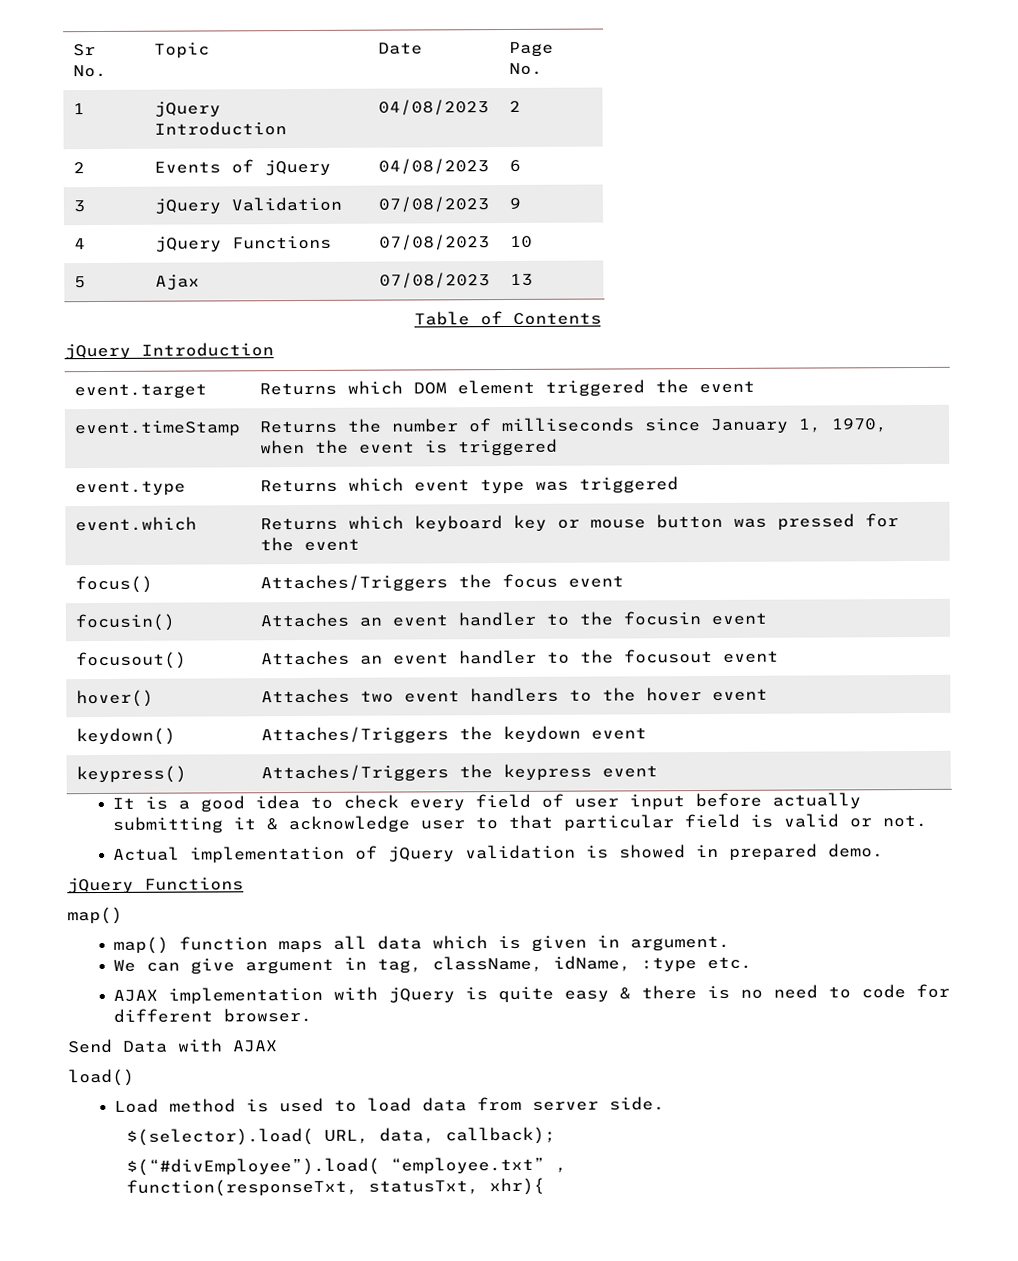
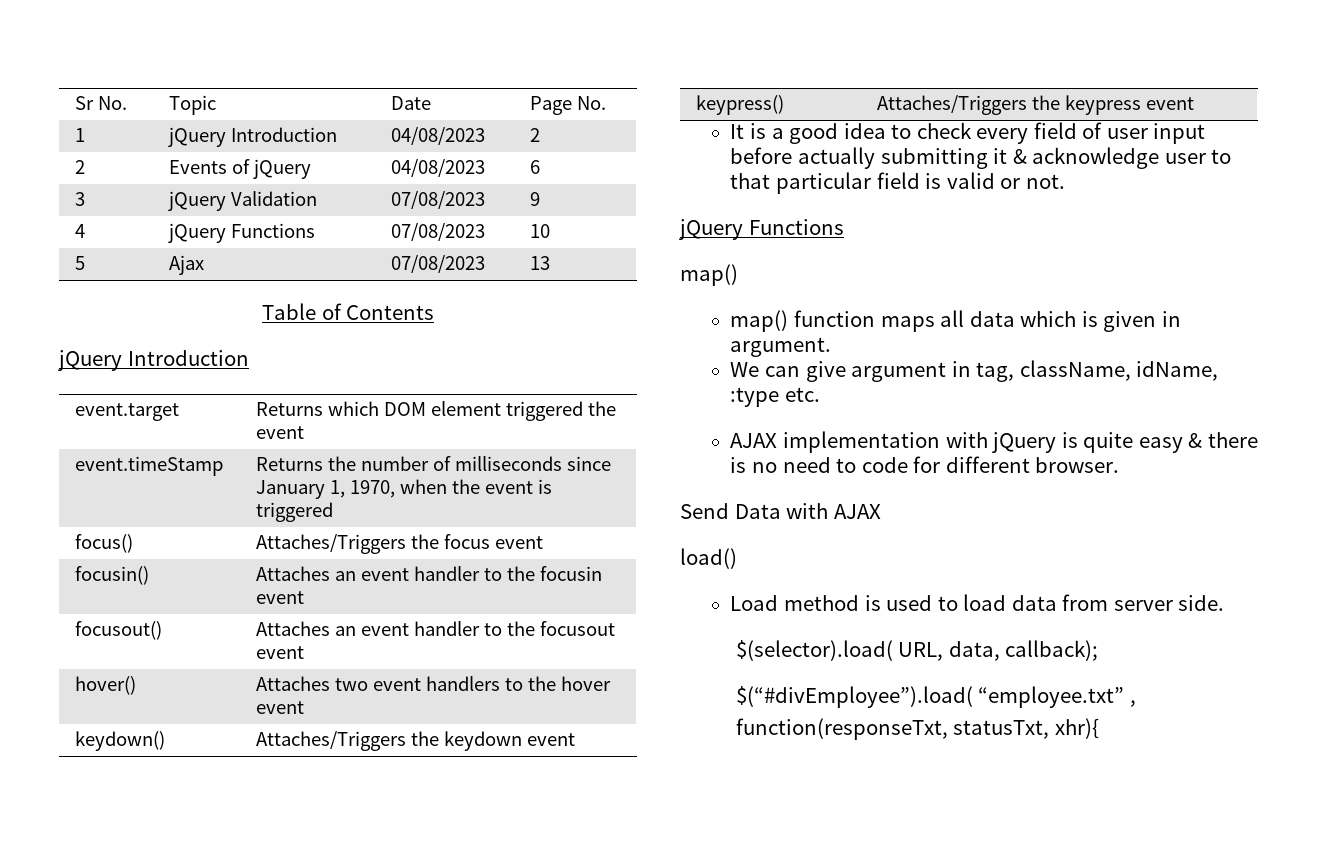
- event.type | Returns which event type was triggered
- event.which | Returns which keyboard key or mouse button was pressed for the event
- Actual implementation of jQuery validation is showed in prepared demo.

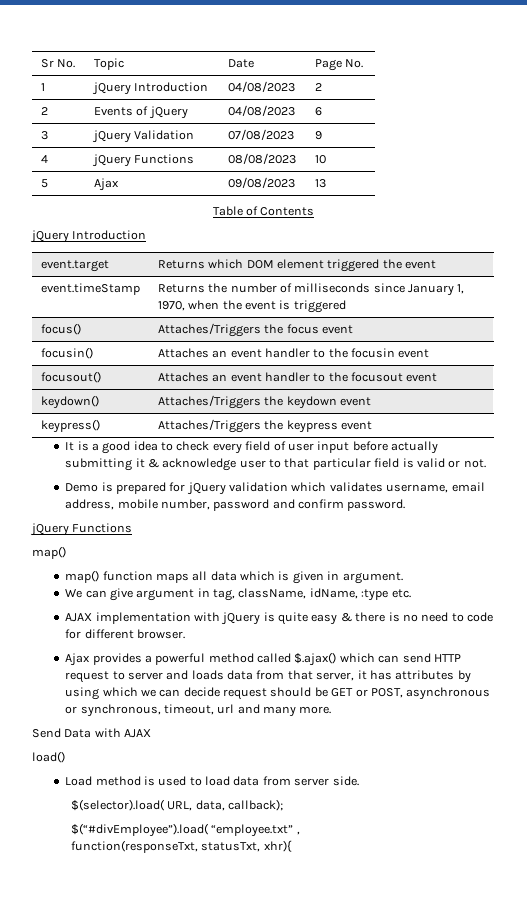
- 4 | jQuery Functions | 07/08/2023 | 10
+ 4 | jQuery Functions | 08/08/2023 | 10
- 5 | Ajax | 07/08/2023 | 13
+ 5 | Ajax | 09/08/2023 | 13
- hover() | Attaches two event handlers to the hover event
+ Demo is prepared for jQuery validation which validates username, email address, mobile number, password and confirm password.
+ Ajax provides a powerful method called $.ajax() which can send HTTP request to server and loads data from that server, it has attributes by using which we can decide request should be GET or POST, asynchronous or synchronous, timeout, url and many more.

